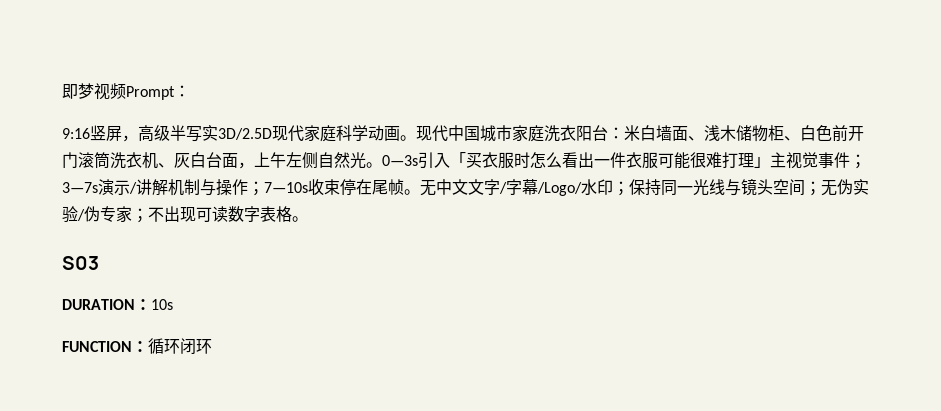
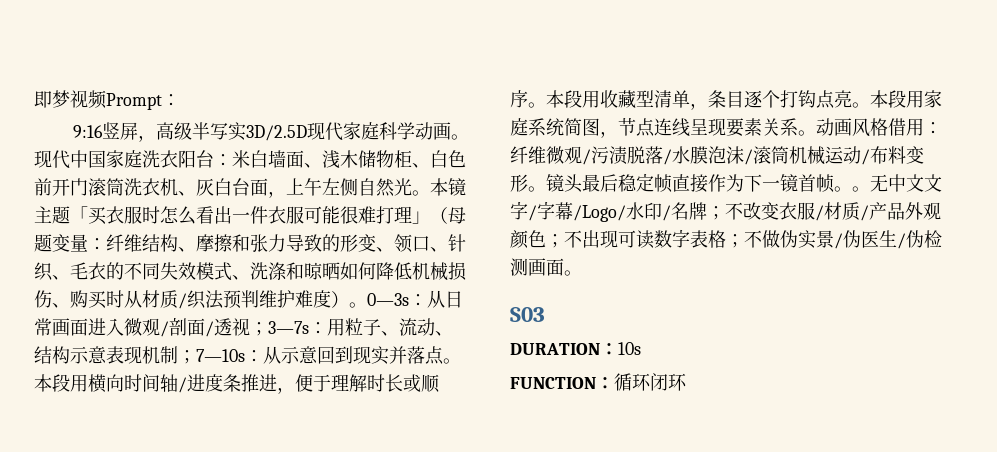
- 现代中国城市家庭洗衣阳台：米白墙面、浅木储物柜、白色前开门滚筒洗衣机、灰白台面，上午左侧自然光。
+ 现代中国家庭洗衣阳台：米白墙面、浅木储物柜、白色前开门滚筒洗衣机、灰白台面，上午左侧自然光。
- 0—3s引入「买衣服时怎么看出一件衣服可能很难打理」主视觉事件；3—7s演示/讲解机制与操作；7—10s收束停在尾帧。
+ 本镜主题「买衣服时怎么看出一件衣服可能很难打理」（母题变量：纤维结构、摩擦和张力导致的形变、领口、针织、毛衣的不同失效模式、洗涤和晾晒如何降低机械损伤、购买时从材质/织法预判维护难度）。0—3s：从日常画面进入微观/剖面/透视；3—7s：用粒子、流动、结构示意表现机制；7—10s：从示意回到现实并落点。本段用横向时间轴/进度条推进，便于理解时长或顺序。本段用收藏型清单，条目逐个打钩点亮。本段用家庭系统简图，节点连线呈现要素关系。动画风格借用：纤维微观/污渍脱落/水膜泡沫/滚筒机械运动/布料变形。镜头最后稳定帧直接作为下一镜首帧。。
- 无中文文字/字幕/Logo/水印；保持同一光线与镜头空间；无伪实验/伪专家；不出现可读数字表格。
+ 无中文文字/字幕/Logo/水印/名牌；不改变衣服/材质/产品外观颜色；不出现可读数字表格；不做伪实景/伪医生/伪检测画面。

